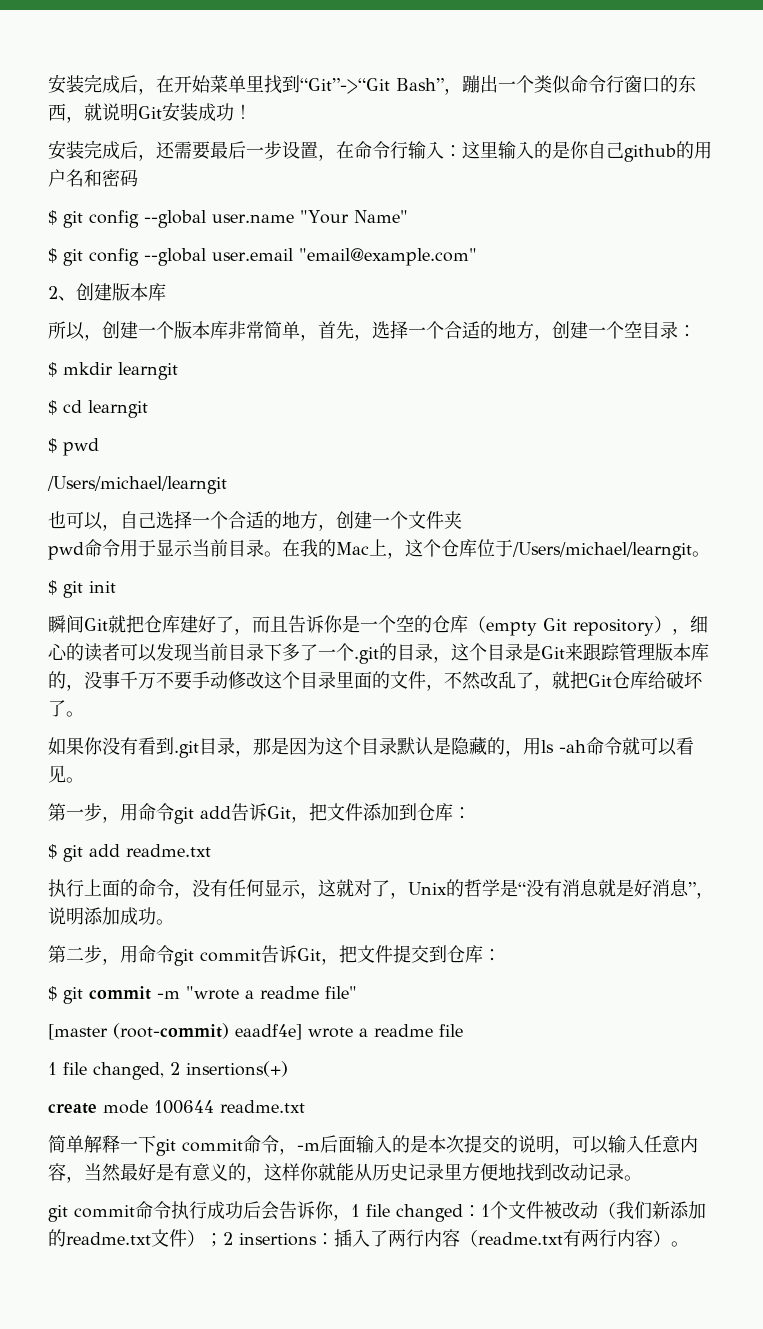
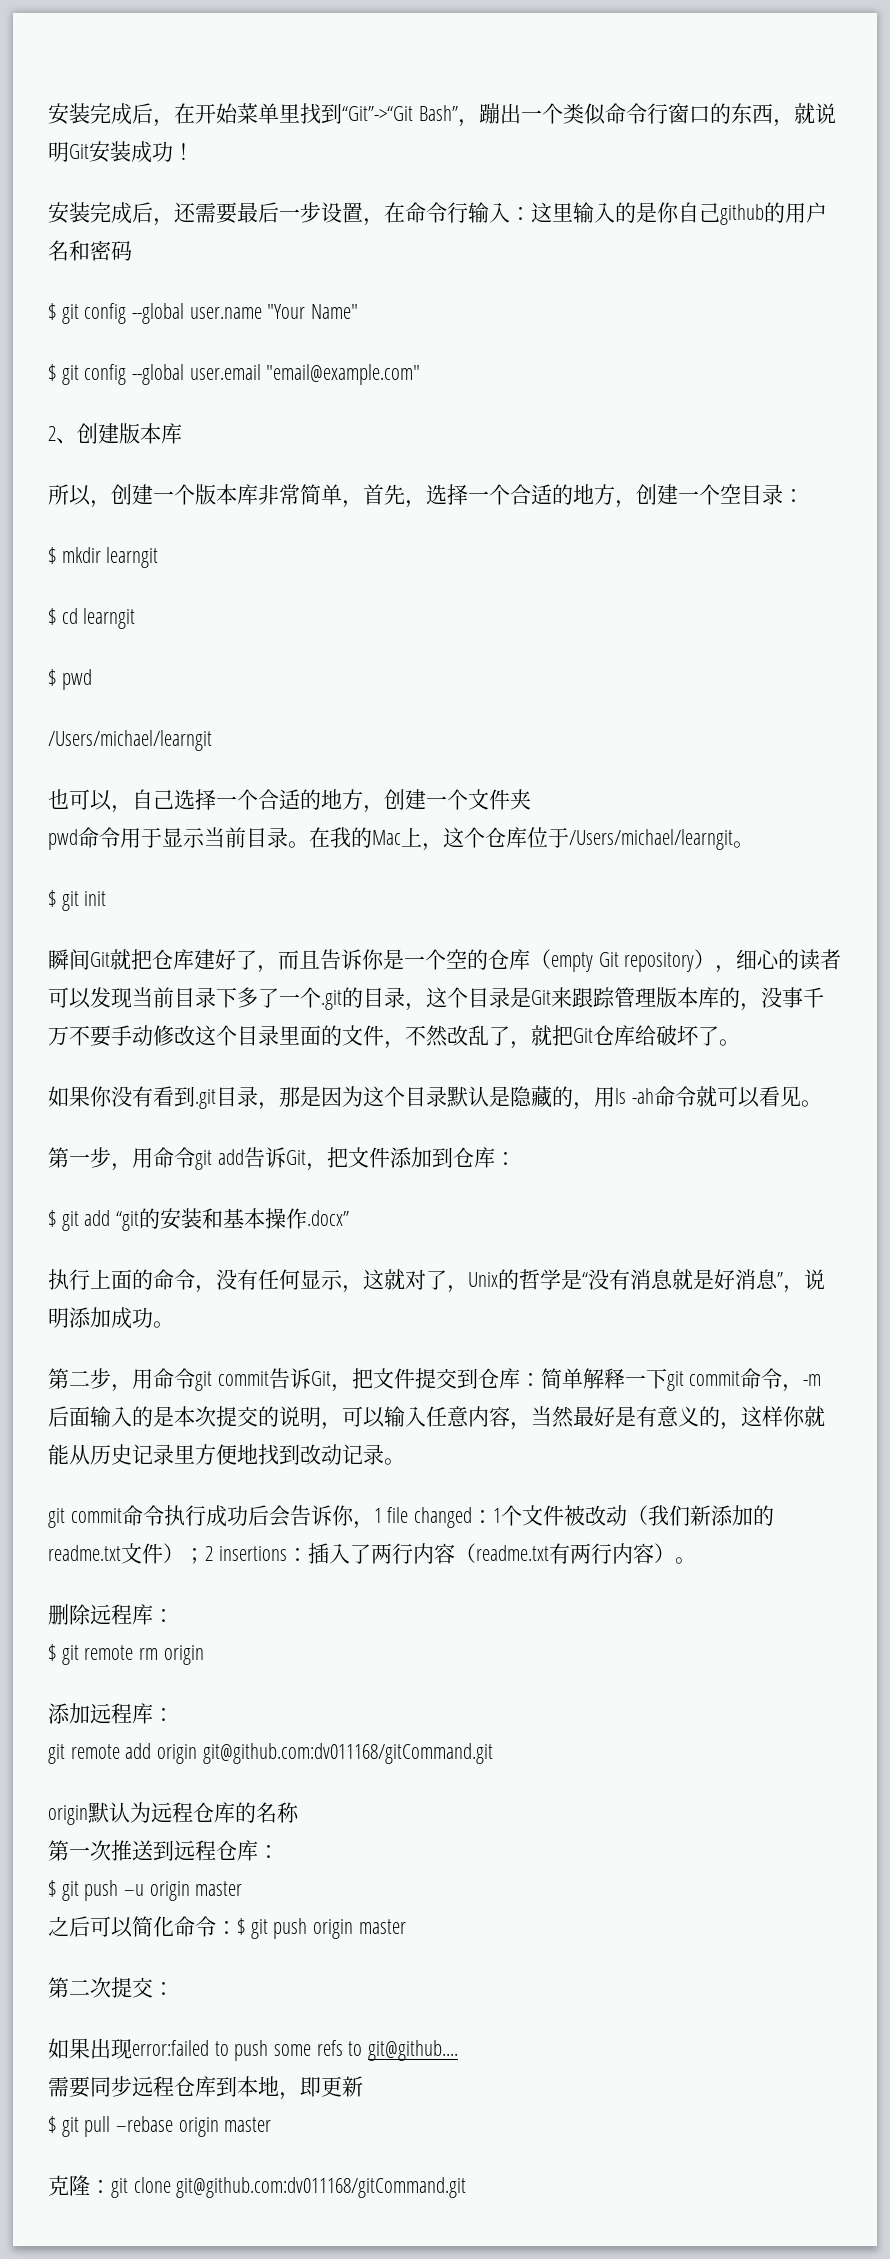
- $ git add readme.txt
+ $ git add “git的安装和基本操作.docx”
- 第二步，用命令git commit告诉Git，把文件提交到仓库：
- $ git commit -m "wrote a readme file"
- [master (root-commit) eaadf4e] wrote a readme file
- 1 file changed, 2 insertions(+)
- create mode 100644 readme.txt
- 简单解释一下git commit命令，-m后面输入的是本次提交的说明，可以输入任意内容，当然最好是有意义的，这样你就能从历史记录里方便地找到改动记录。
+ 第二步，用命令git commit告诉Git，把文件提交到仓库：简单解释一下git commit命令，-m后面输入的是本次提交的说明，可以输入任意内容，当然最好是有意义的，这样你就能从历史记录里方便地找到改动记录。
+ 删除远程库：
+ $ git remote rm origin
+ 添加远程库：
+ git remote add origin git@github.com:dv011168/gitCommand.git
+ origin默认为远程仓库的名称
+ 第一次推送到远程仓库：
+ $ git push –u origin master
+ 之后可以简化命令：$ git push origin master
+ 第二次提交：
+ 如果出现error:failed to push some refs to git@github....
+ 需要同步远程仓库到本地，即更新
+ $ git pull –rebase origin master
+ 克隆：git clone git@github.com:dv011168/gitCommand.git

